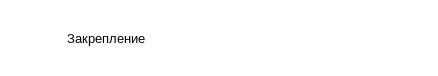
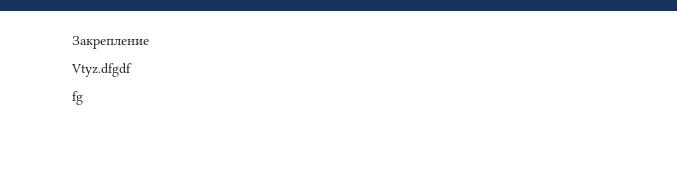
+ Vtyz.dfgdf
+ fg

